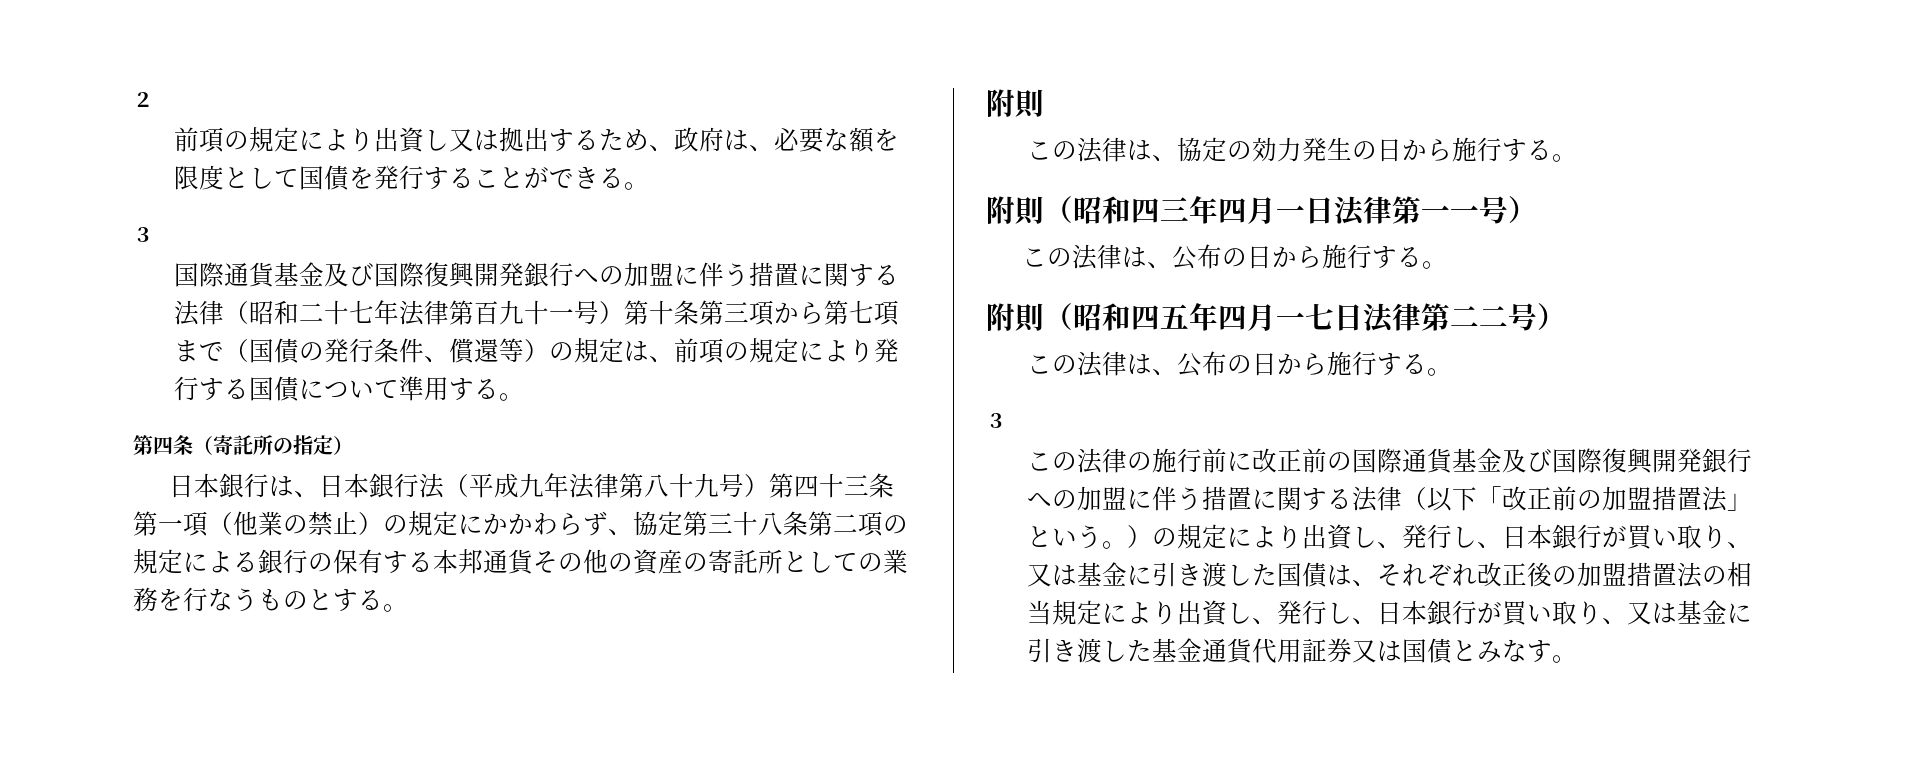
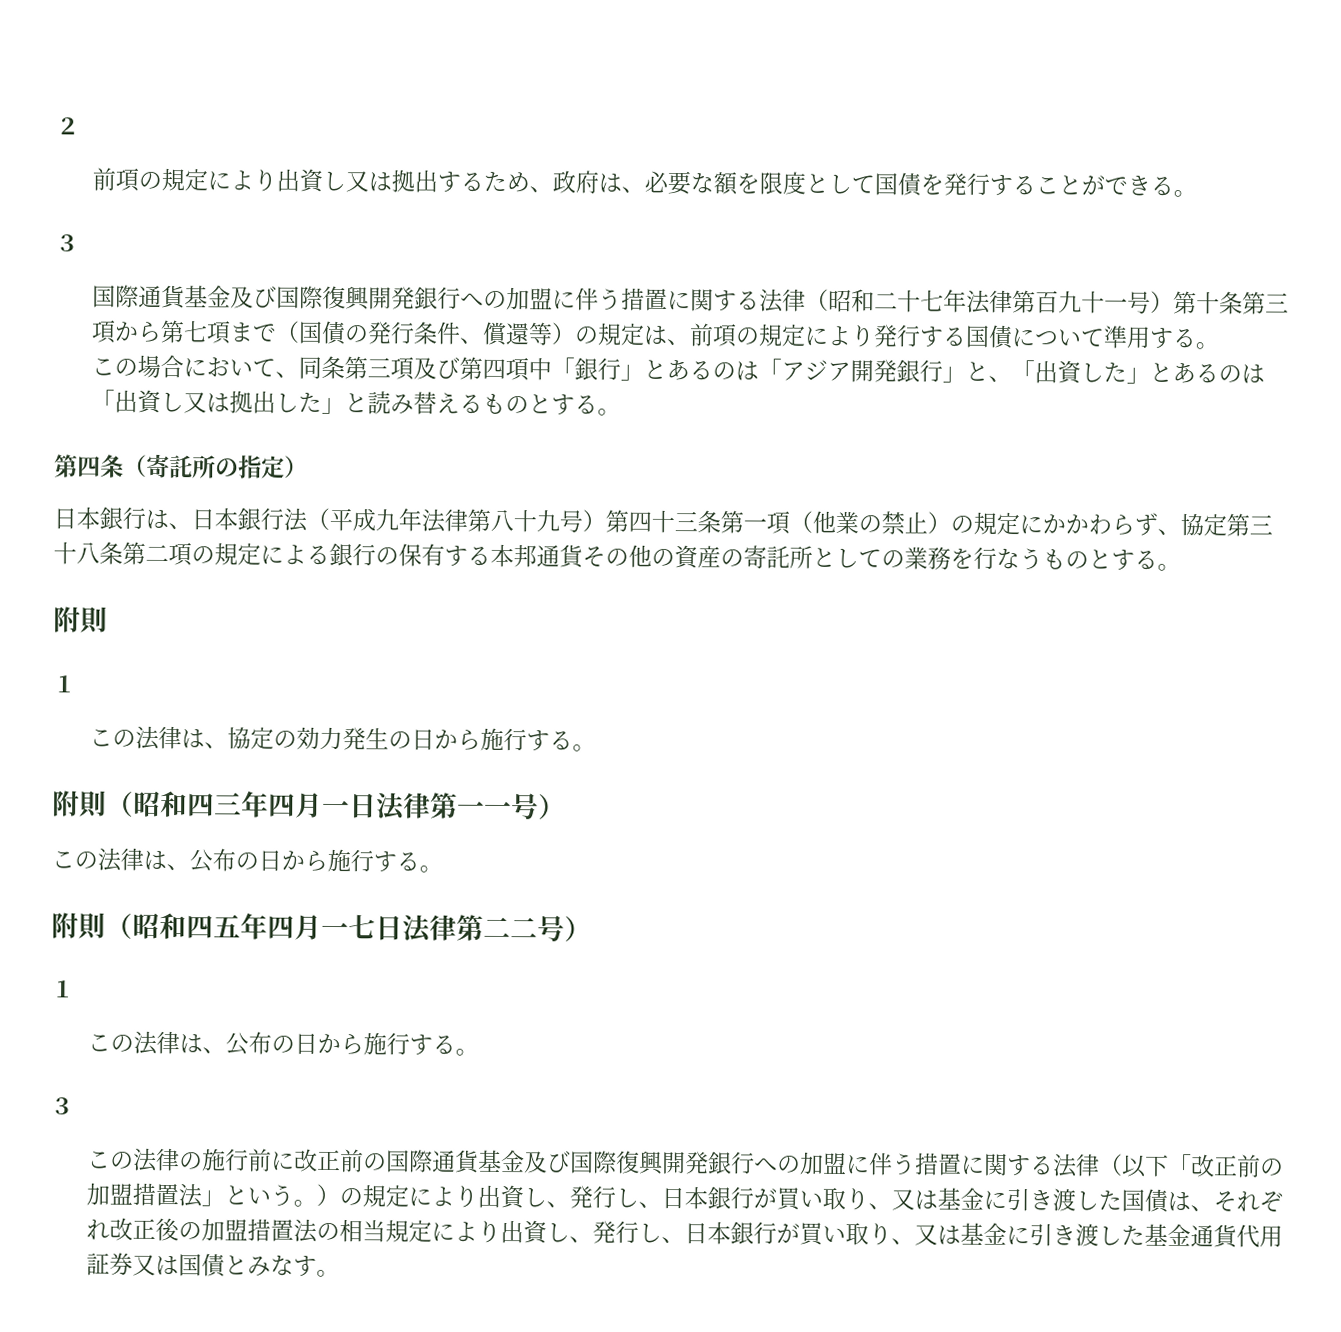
+ この場合において、同条第三項及び第四項中「銀行」とあるのは「アジア開発銀行」と、「出資した」とあるのは「出資し又は拠出した」と読み替えるものとする。
  日本銀行は、日本銀行法（平成九年法律第八十九号）第四十三条第一項（他業の禁止）の規定にかかわらず、協定第三十八条第二項の規定による銀行の保有する本邦通貨その他の資産の寄託所としての業務を行なうものとする。
  附則
+ １
  附則（昭和四五年四月一七日法律第二二号）
+ １

